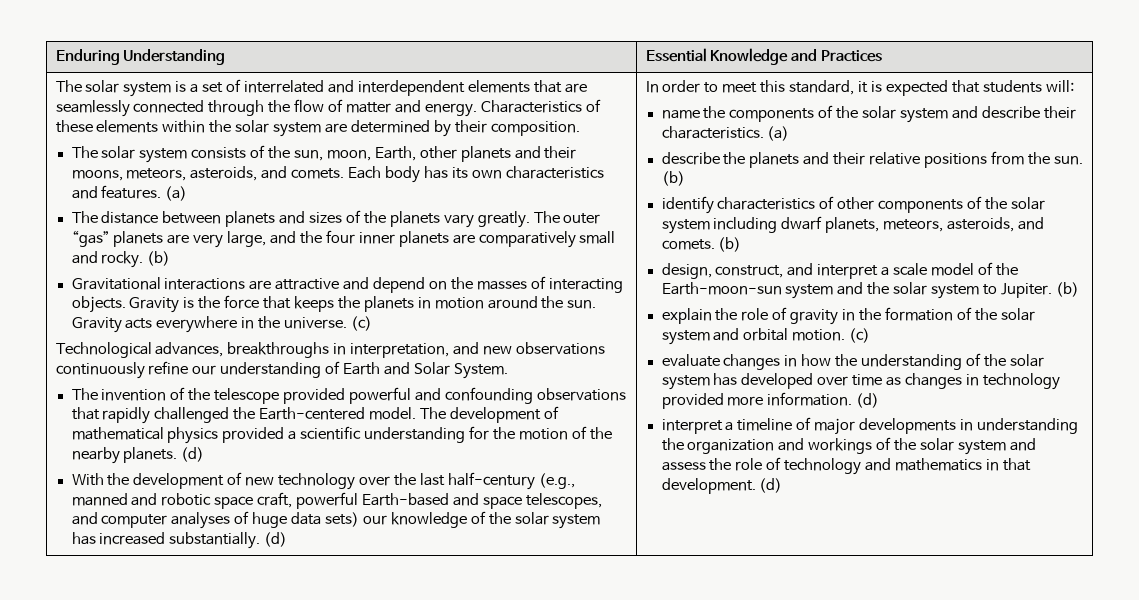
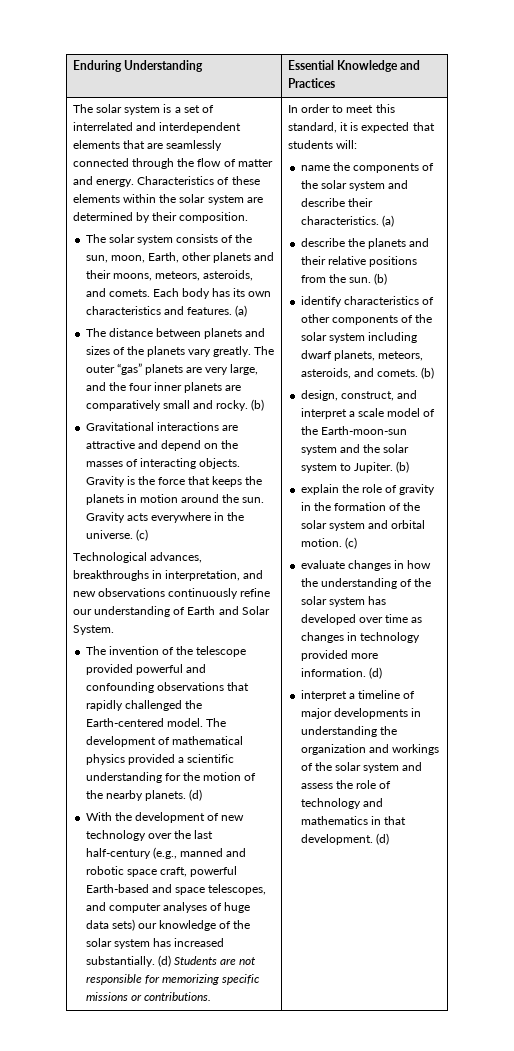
- With the development of new technology over the last half-century (e.g., manned and robotic space craft, powerful Earth-based and space telescopes, and computer analyses of huge data sets) our knowledge of the solar system has increased substantially. (d)
+ With the development of new technology over the last half-century (e.g., manned and robotic space craft, powerful Earth-based and space telescopes, and computer analyses of huge data sets) our knowledge of the solar system has increased substantially. (d) Students are not responsible for memorizing specific missions or contributions.

